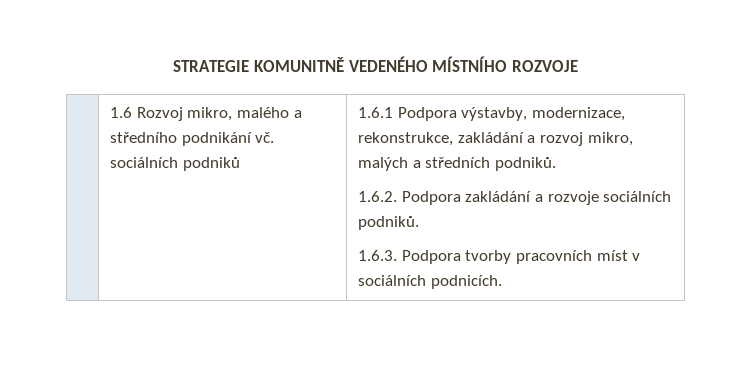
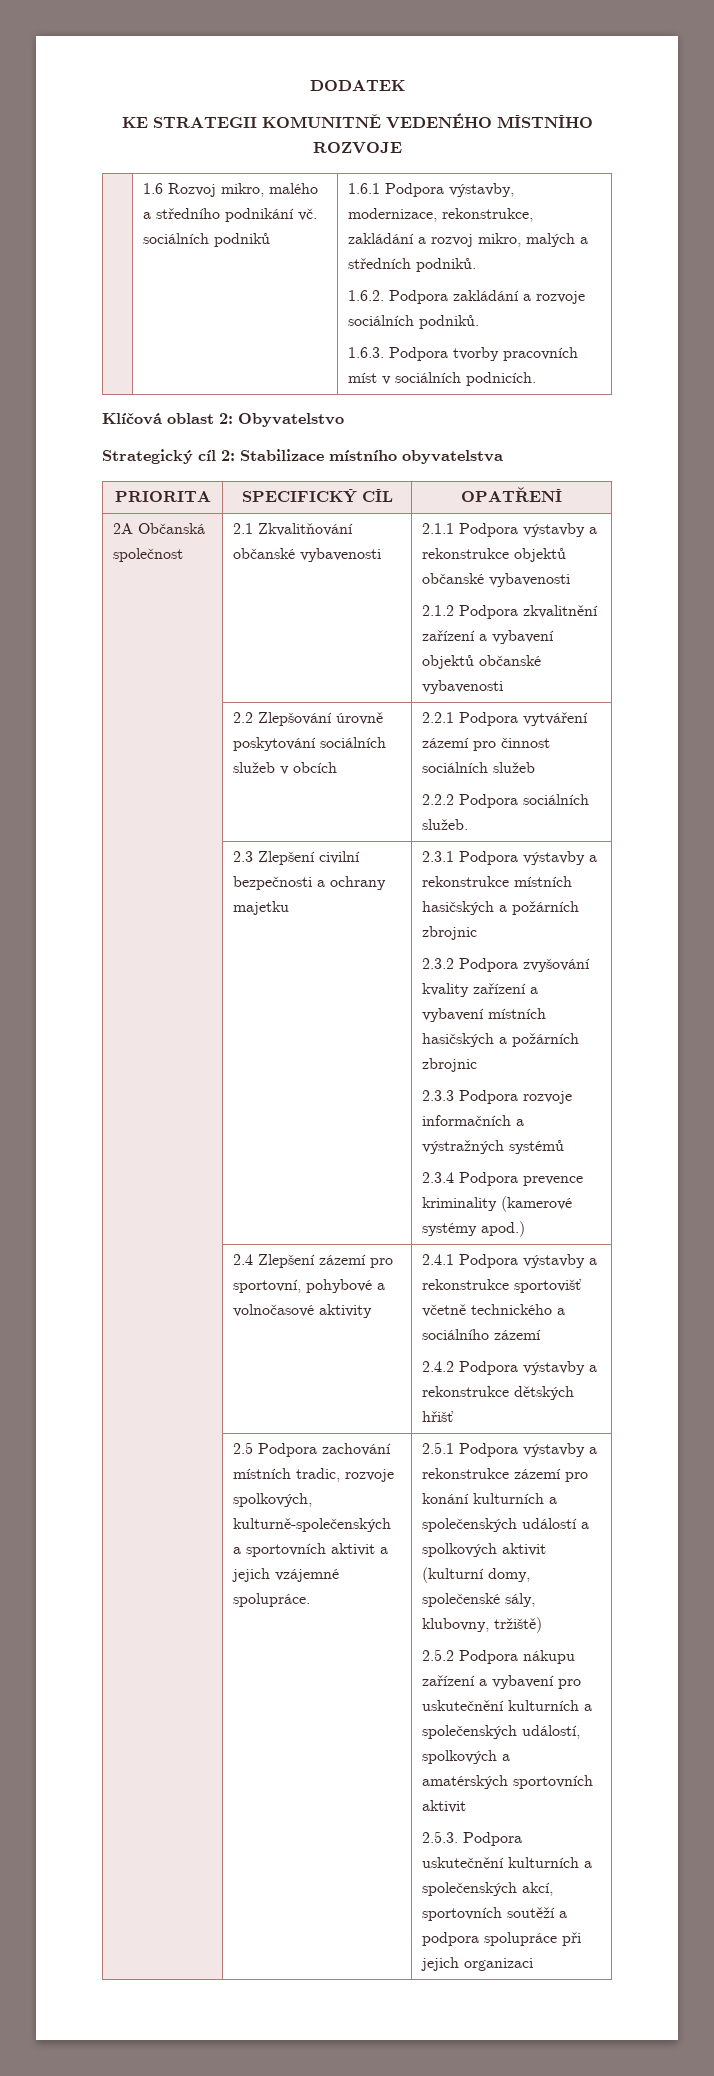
- STRATEGIE KOMUNITNĚ VEDENÉHO MÍSTNÍHO ROZVOJE
+ DODATEK
+ KE STRATEGII KOMUNITNĚ VEDENÉHO MÍSTNÍHO ROZVOJE
+ Klíčová oblast 2: Obyvatelstvo
+ Strategický cíl 2: Stabilizace místního obyvatelstva
+ PRIORITA | SPECIFICKÝ CÍL | OPATŘENÍ
+ 2A Občanská společnost | 2.1 Zkvalitňování občanské vybavenosti | 2.1.1 Podpora výstavby a rekonstrukce objektů občanské vybavenosti
+ 2.1.2 Podpora zkvalitnění zařízení a vybavení objektů občanské vybavenosti
+ | 2.2 Zlepšování úrovně poskytování sociálních služeb v obcích | 2.2.1 Podpora vytváření zázemí pro činnost sociálních služeb
+ 2.2.2 Podpora sociálních služeb.
+ | 2.3 Zlepšení civilní bezpečnosti a ochrany majetku | 2.3.1 Podpora výstavby a rekonstrukce místních hasičských a požárních zbrojnic
+ 2.3.2 Podpora zvyšování kvality zařízení a vybavení místních hasičských a požárních zbrojnic
+ 2.3.3 Podpora rozvoje informačních a výstražných systémů
+ 2.3.4 Podpora prevence kriminality (kamerové systémy apod.)
+ | 2.4 Zlepšení zázemí pro sportovní, pohybové a volnočasové aktivity | 2.4.1 Podpora výstavby a rekonstrukce sportovišť včetně technického a sociálního zázemí
+ 2.4.2 Podpora výstavby a rekonstrukce dětských hřišť
+ | 2.5 Podpora zachování místních tradic, rozvoje spolkových, kulturně-společenských a sportovních aktivit a jejich vzájemné spolupráce. | 2.5.1 Podpora výstavby a rekonstrukce zázemí pro konání kulturních a společenských událostí a spolkových aktivit (kulturní domy, společenské sály, klubovny, tržiště)
+ 2.5.2 Podpora nákupu zařízení a vybavení pro uskutečnění kulturních a společenských událostí, spolkových a amatérských sportovních aktivit
+ 2.5.3. Podpora uskutečnění kulturních a společenských akcí, sportovních soutěží a podpora spolupráce při jejich organizaci

